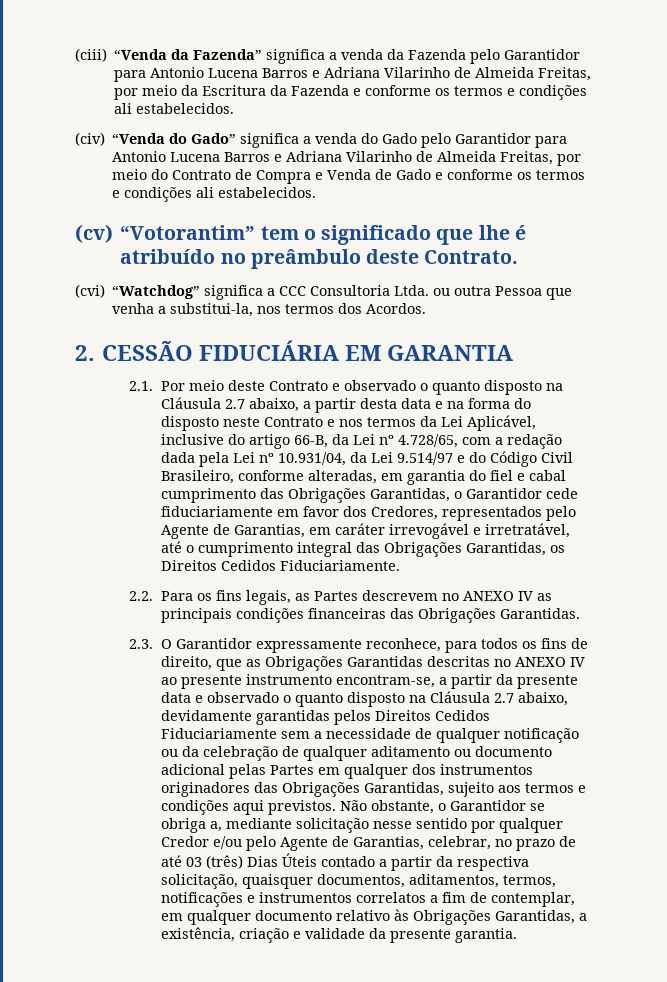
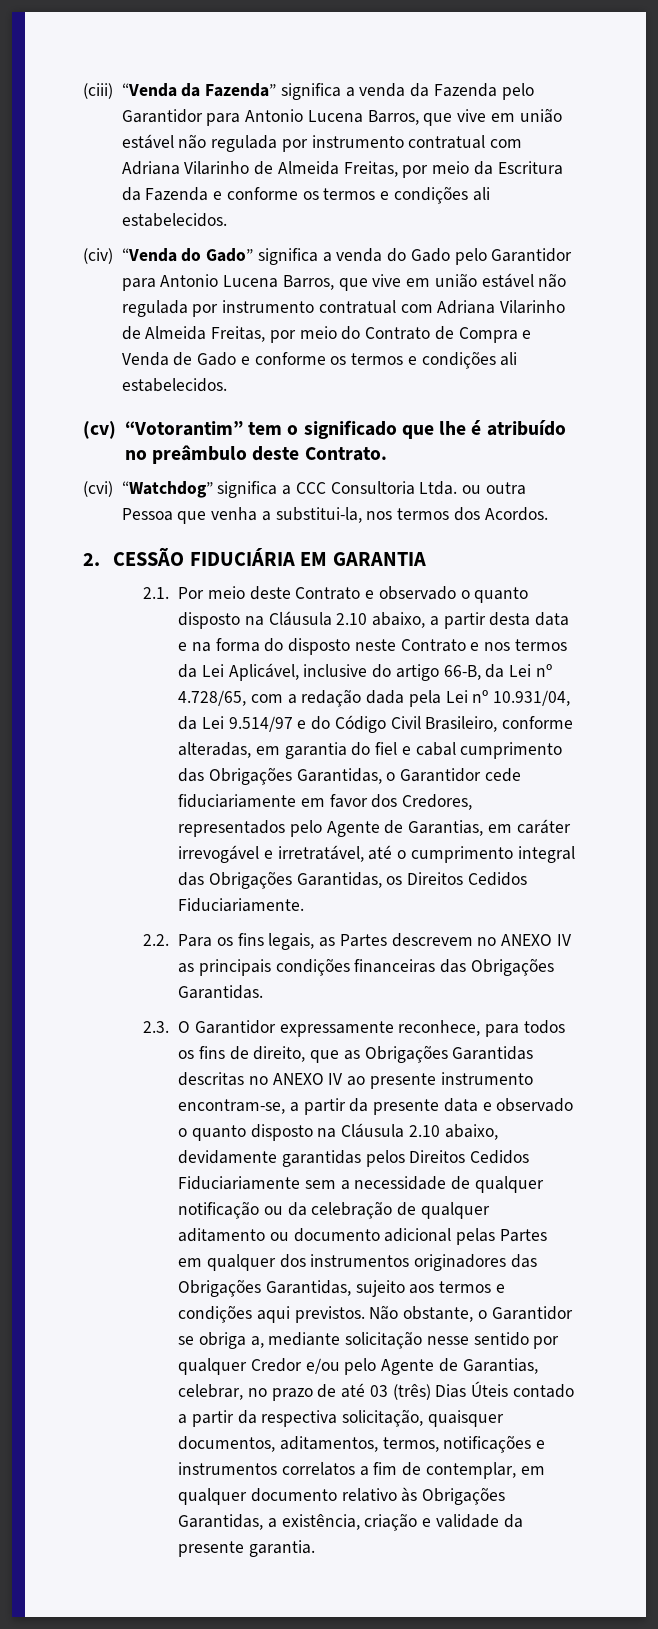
- (ciii) “Venda da Fazenda” significa a venda da Fazenda pelo Garantidor para Antonio Lucena Barros e Adriana Vilarinho de Almeida Freitas, por meio da Escritura da Fazenda e conforme os termos e condições ali estabelecidos.
+ (ciii) “Venda da Fazenda” significa a venda da Fazenda pelo Garantidor para Antonio Lucena Barros, que vive em união estável não regulada por instrumento contratual com Adriana Vilarinho de Almeida Freitas, por meio da Escritura da Fazenda e conforme os termos e condições ali estabelecidos.
- (civ) “Venda do Gado” significa a venda do Gado pelo Garantidor para Antonio Lucena Barros e Adriana Vilarinho de Almeida Freitas, por meio do Contrato de Compra e Venda de Gado e conforme os termos e condições ali estabelecidos.
+ (civ) “Venda do Gado” significa a venda do Gado pelo Garantidor para Antonio Lucena Barros, que vive em união estável não regulada por instrumento contratual com Adriana Vilarinho de Almeida Freitas, por meio do Contrato de Compra e Venda de Gado e conforme os termos e condições ali estabelecidos.
- 2.1. Por meio deste Contrato e observado o quanto disposto na Cláusula 2.7 abaixo, a partir desta data e na forma do disposto neste Contrato e nos termos da Lei Aplicável, inclusive do artigo 66-B, da Lei nº 4.728/65, com a redação dada pela Lei nº 10.931/04, da Lei 9.514/97 e do Código Civil Brasileiro, conforme alteradas, em garantia do fiel e cabal cumprimento das Obrigações Garantidas, o Garantidor cede fiduciariamente em favor dos Credores, representados pelo Agente de Garantias, em caráter irrevogável e irretratável, até o cumprimento integral das Obrigações Garantidas, os Direitos Cedidos Fiduciariamente.
+ 2.1. Por meio deste Contrato e observado o quanto disposto na Cláusula 2.10 abaixo, a partir desta data e na forma do disposto neste Contrato e nos termos da Lei Aplicável, inclusive do artigo 66-B, da Lei nº 4.728/65, com a redação dada pela Lei nº 10.931/04, da Lei 9.514/97 e do Código Civil Brasileiro, conforme alteradas, em garantia do fiel e cabal cumprimento das Obrigações Garantidas, o Garantidor cede fiduciariamente em favor dos Credores, representados pelo Agente de Garantias, em caráter irrevogável e irretratável, até o cumprimento integral das Obrigações Garantidas, os Direitos Cedidos Fiduciariamente.
- 2.3. O Garantidor expressamente reconhece, para todos os fins de direito, que as Obrigações Garantidas descritas no ANEXO IV ao presente instrumento encontram-se, a partir da presente data e observado o quanto disposto na Cláusula 2.7 abaixo, devidamente garantidas pelos Direitos Cedidos Fiduciariamente sem a necessidade de qualquer notificação ou da celebração de qualquer aditamento ou documento adicional pelas Partes em qualquer dos instrumentos originadores das Obrigações Garantidas, sujeito aos termos e condições aqui previstos.
+ 2.3. O Garantidor expressamente reconhece, para todos os fins de direito, que as Obrigações Garantidas descritas no ANEXO IV ao presente instrumento encontram-se, a partir da presente data e observado o quanto disposto na Cláusula 2.10 abaixo, devidamente garantidas pelos Direitos Cedidos Fiduciariamente sem a necessidade de qualquer notificação ou da celebração de qualquer aditamento ou documento adicional pelas Partes em qualquer dos instrumentos originadores das Obrigações Garantidas, sujeito aos termos e condições aqui previstos.

